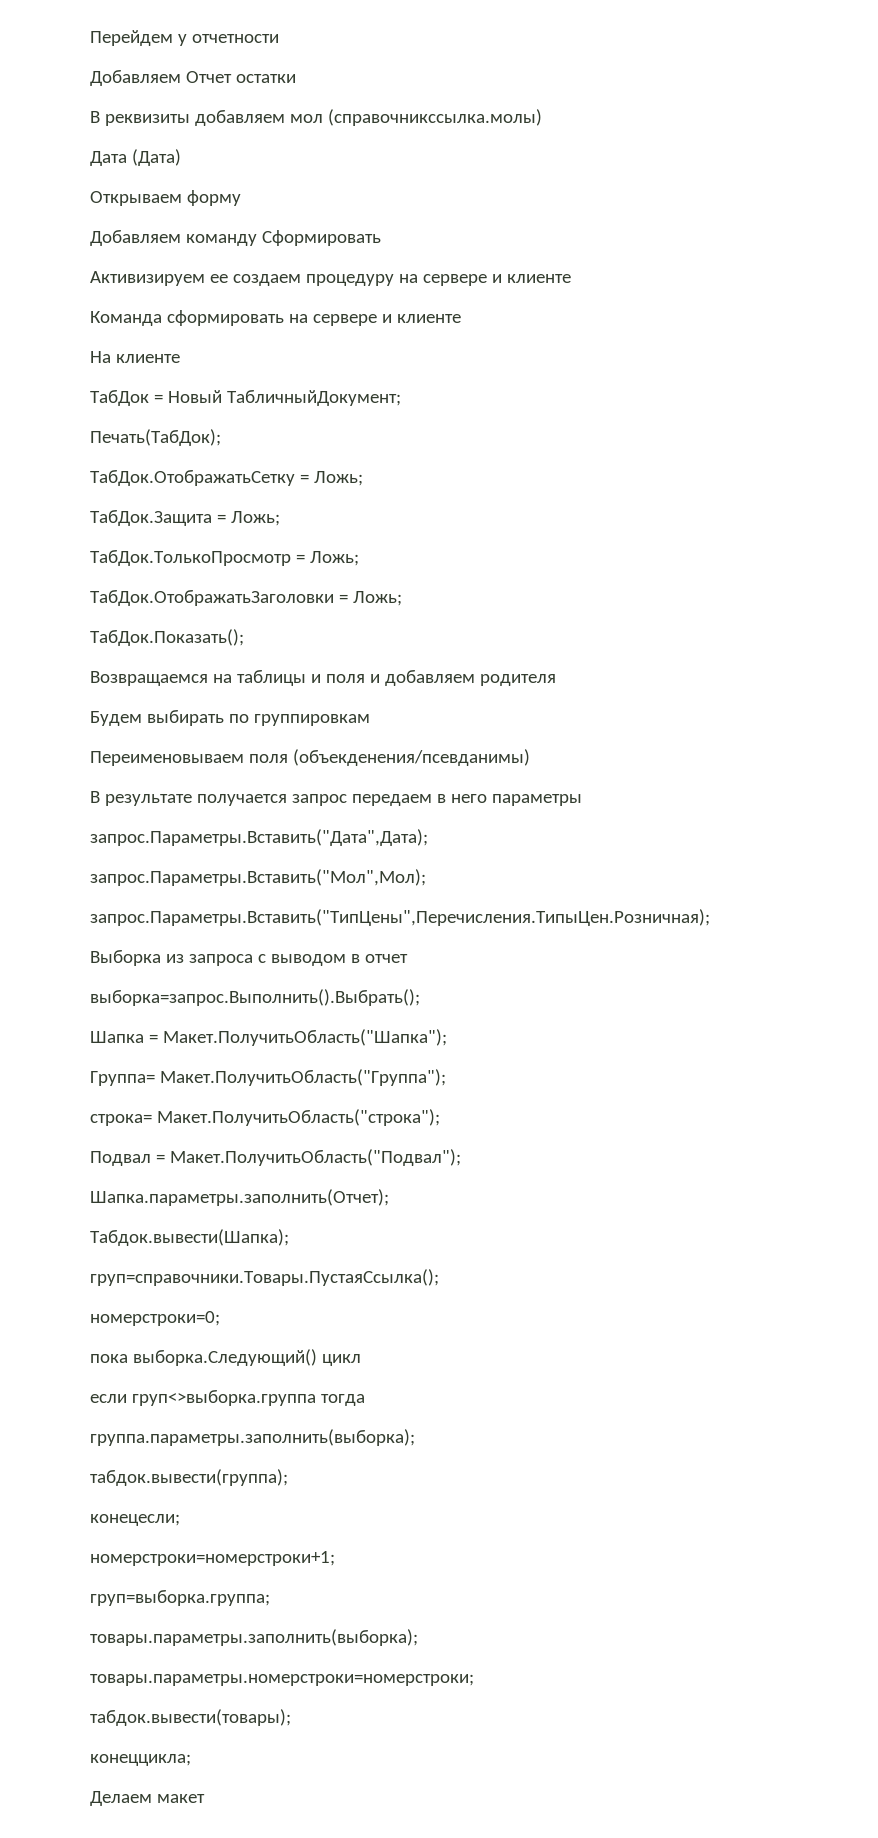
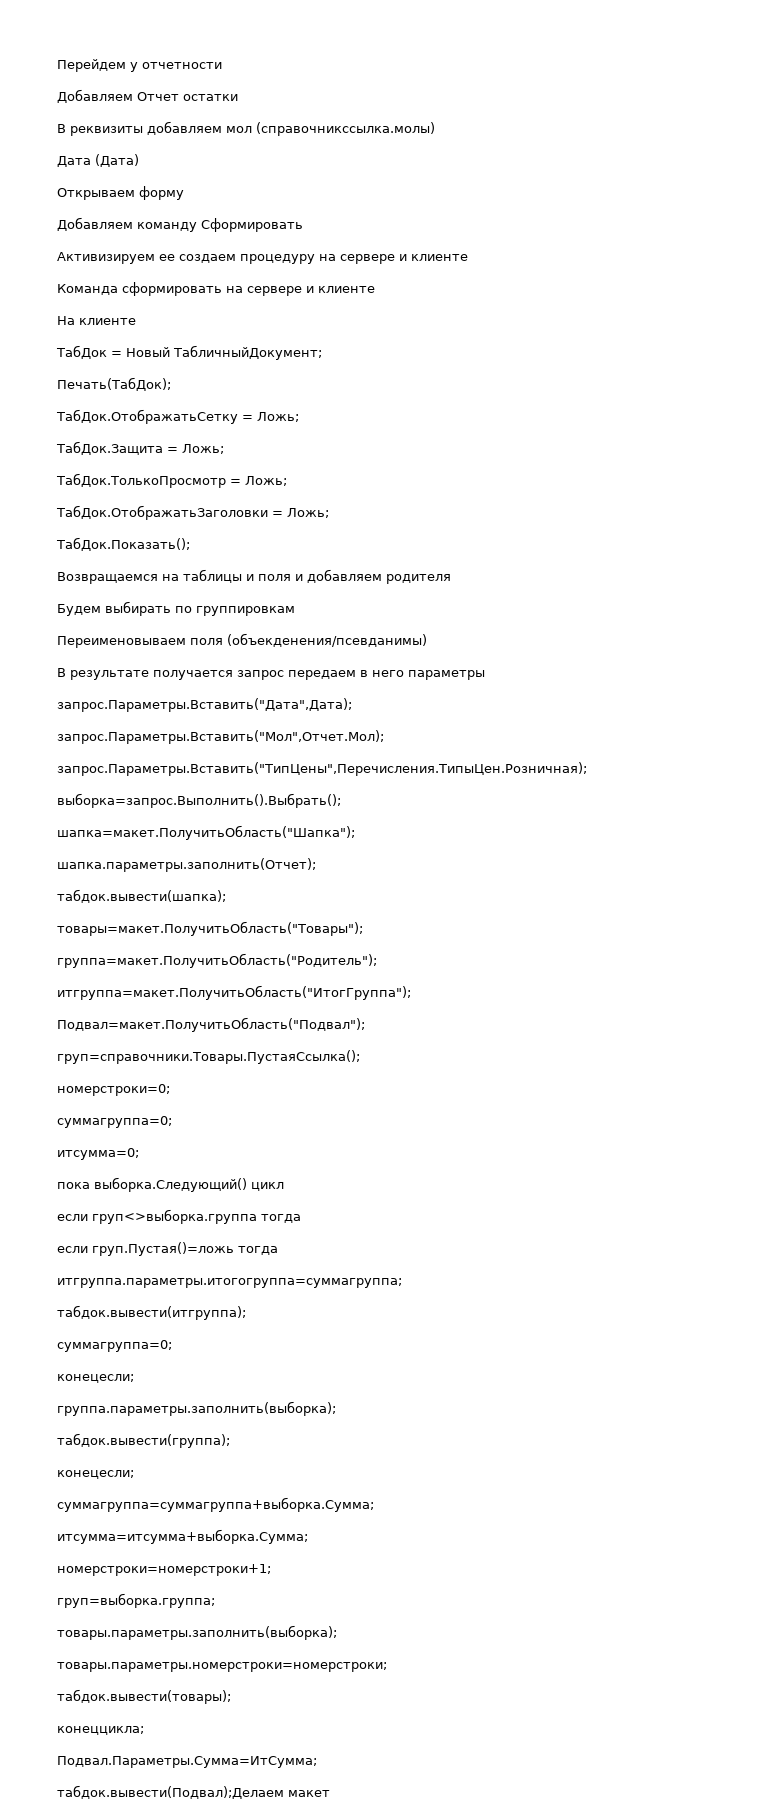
- запрос.Параметры.Вставить("Мол",Мол);
+ запрос.Параметры.Вставить("Мол",Отчет.Мол);
- Выборка из запроса с выводом в отчет
  выборка=запрос.Выполнить().Выбрать();
- Шапка = Макет.ПолучитьОбласть("Шапка");
- Группа= Макет.ПолучитьОбласть("Группа");
- строка= Макет.ПолучитьОбласть("строка");
- Подвал = Макет.ПолучитьОбласть("Подвал");
- Шапка.параметры.заполнить(Отчет);
- Табдок.вывести(Шапка);
+ шапка=макет.ПолучитьОбласть("Шапка");
+ шапка.параметры.заполнить(Отчет);
+ табдок.вывести(шапка);
+ товары=макет.ПолучитьОбласть("Товары");
+ группа=макет.ПолучитьОбласть("Родитель");
+ итгруппа=макет.ПолучитьОбласть("ИтогГруппа");
+ Подвал=макет.ПолучитьОбласть("Подвал");
  номерстроки=0;
+ суммагруппа=0;
+ итсумма=0;
+ если груп.Пустая()=ложь тогда
+ итгруппа.параметры.итогогруппа=суммагруппа;
+ табдок.вывести(итгруппа);
+ суммагруппа=0;
+ конецесли;
+ суммагруппа=суммагруппа+выборка.Сумма;
+ итсумма=итсумма+выборка.Сумма;
- Делаем макет
+ Подвал.Параметры.Сумма=ИтСумма;
+ табдок.вывести(Подвал);Делаем макет

